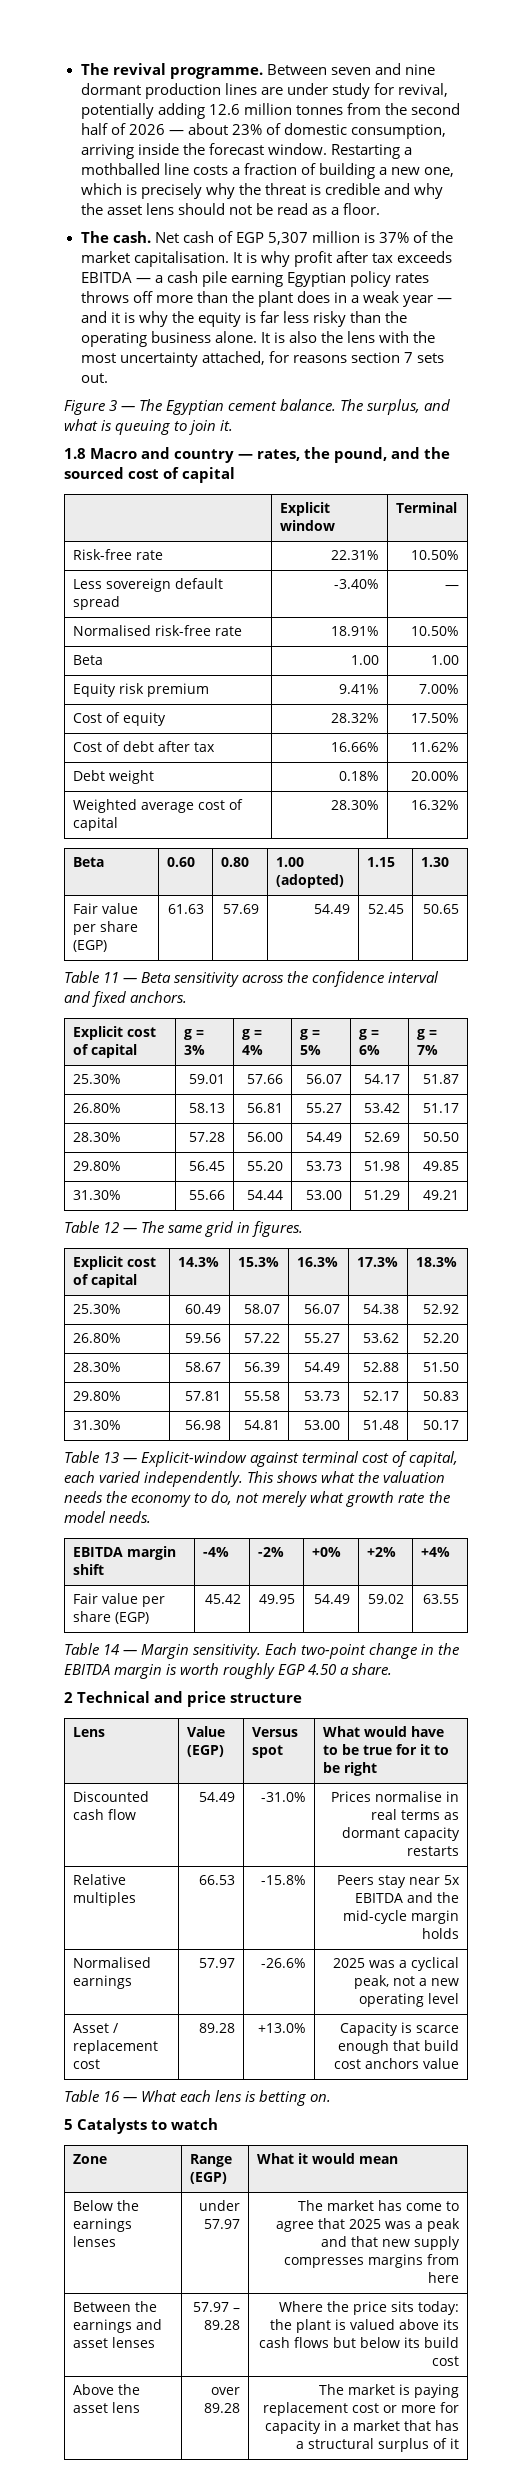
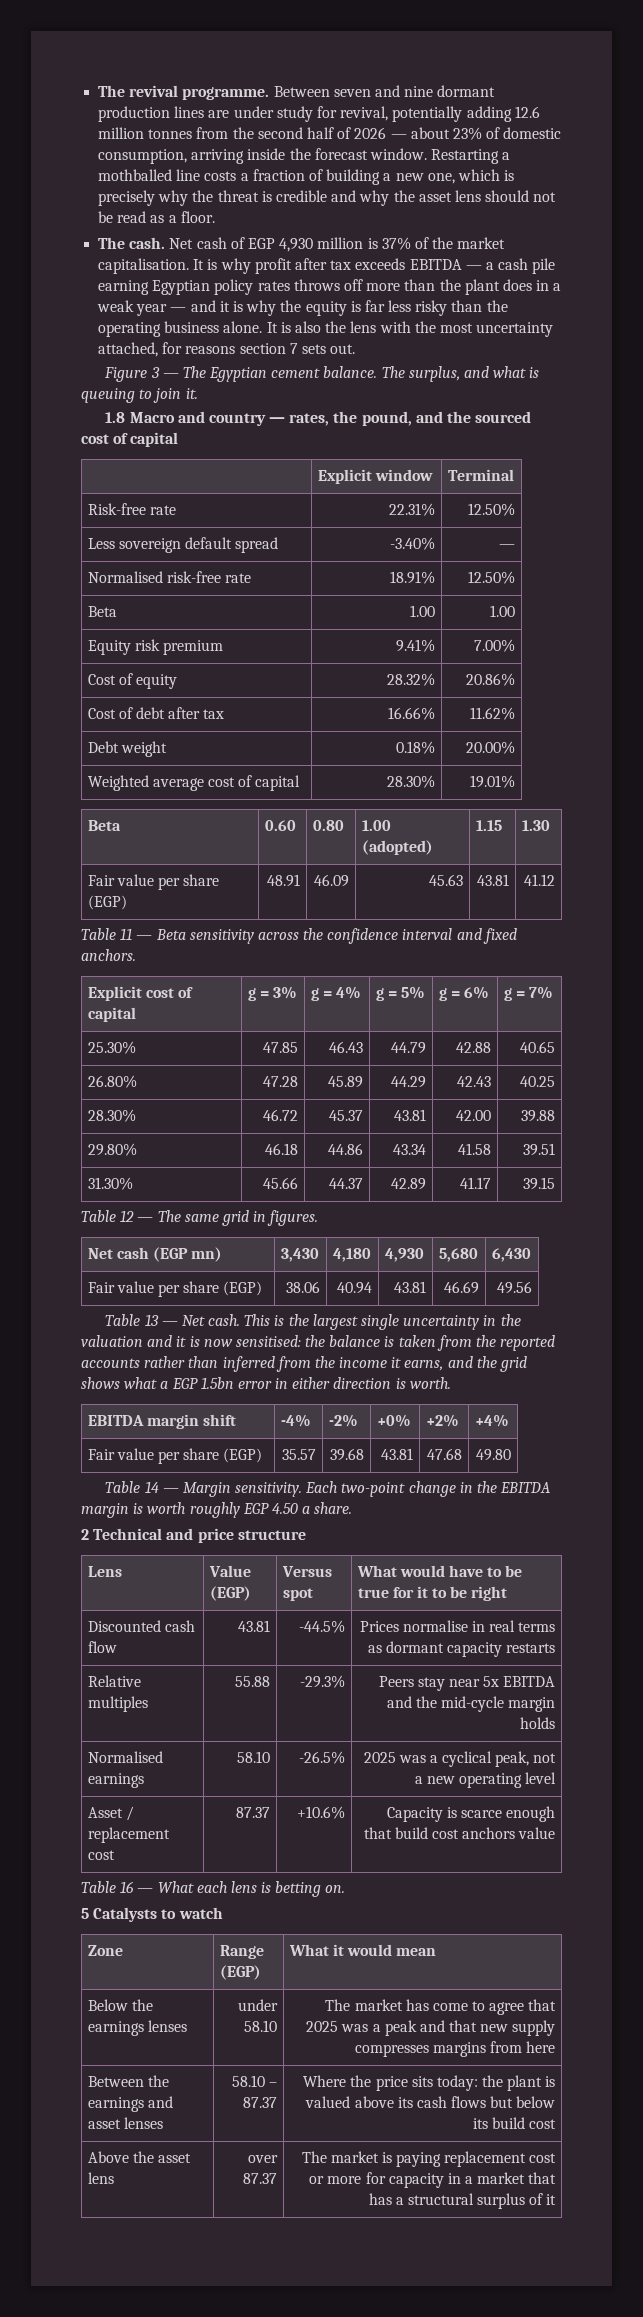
- Net cash of EGP 5,307 million is 37% of the market capitalisation.
+ Net cash of EGP 4,930 million is 37% of the market capitalisation.
- Risk-free rate | 22.31% | 10.50%
+ Risk-free rate | 22.31% | 12.50%
- Normalised risk-free rate | 18.91% | 10.50%
+ Normalised risk-free rate | 18.91% | 12.50%
- Cost of equity | 28.32% | 17.50%
+ Cost of equity | 28.32% | 20.86%
- Weighted average cost of capital | 28.30% | 16.32%
+ Weighted average cost of capital | 28.30% | 19.01%
- Fair value per share (EGP) | 61.63 | 57.69 | 54.49 | 52.45 | 50.65
+ Fair value per share (EGP) | 48.91 | 46.09 | 45.63 | 43.81 | 41.12
- 25.30% | 59.01 | 57.66 | 56.07 | 54.17 | 51.87
- 26.80% | 58.13 | 56.81 | 55.27 | 53.42 | 51.17
- 28.30% | 57.28 | 56.00 | 54.49 | 52.69 | 50.50
- 29.80% | 56.45 | 55.20 | 53.73 | 51.98 | 49.85
- 31.30% | 55.66 | 54.44 | 53.00 | 51.29 | 49.21
+ 25.30% | 47.85 | 46.43 | 44.79 | 42.88 | 40.65
+ 26.80% | 47.28 | 45.89 | 44.29 | 42.43 | 40.25
+ 28.30% | 46.72 | 45.37 | 43.81 | 42.00 | 39.88
+ 29.80% | 46.18 | 44.86 | 43.34 | 41.58 | 39.51
+ 31.30% | 45.66 | 44.37 | 42.89 | 41.17 | 39.15
- Explicit cost of capital | 14.3% | 15.3% | 16.3% | 17.3% | 18.3%
- 25.30% | 60.49 | 58.07 | 56.07 | 54.38 | 52.92
- 26.80% | 59.56 | 57.22 | 55.27 | 53.62 | 52.20
- 28.30% | 58.67 | 56.39 | 54.49 | 52.88 | 51.50
- 29.80% | 57.81 | 55.58 | 53.73 | 52.17 | 50.83
- 31.30% | 56.98 | 54.81 | 53.00 | 51.48 | 50.17
- Table 13 — Explicit-window against terminal cost of capital, each varied independently. This shows what the valuation needs the economy to do, not merely what growth rate the model needs.
+ Net cash (EGP mn) | 3,430 | 4,180 | 4,930 | 5,680 | 6,430
+ Fair value per share (EGP) | 38.06 | 40.94 | 43.81 | 46.69 | 49.56
+ Table 13 — Net cash. This is the largest single uncertainty in the valuation and it is now sensitised: the balance is taken from the reported accounts rather than inferred from the income it earns, and the grid shows what a EGP 1.5bn error in either direction is worth.
- Fair value per share (EGP) | 45.42 | 49.95 | 54.49 | 59.02 | 63.55
+ Fair value per share (EGP) | 35.57 | 39.68 | 43.81 | 47.68 | 49.80
- Discounted cash flow | 54.49 | -31.0% | Prices normalise in real terms as dormant capacity restarts
+ Discounted cash flow | 43.81 | -44.5% | Prices normalise in real terms as dormant capacity restarts
- Relative multiples | 66.53 | -15.8% | Peers stay near 5x EBITDA and the mid-cycle margin holds
+ Relative multiples | 55.88 | -29.3% | Peers stay near 5x EBITDA and the mid-cycle margin holds
- Normalised earnings | 57.97 | -26.6% | 2025 was a cyclical peak, not a new operating level
+ Normalised earnings | 58.10 | -26.5% | 2025 was a cyclical peak, not a new operating level
- Asset / replacement cost | 89.28 | +13.0% | Capacity is scarce enough that build cost anchors value
+ Asset / replacement cost | 87.37 | +10.6% | Capacity is scarce enough that build cost anchors value
- Below the earnings lenses | under 57.97 | The market has come to agree that 2025 was a peak and that new supply compresses margins from here
+ Below the earnings lenses | under 58.10 | The market has come to agree that 2025 was a peak and that new supply compresses margins from here
- Between the earnings and asset lenses | 57.97 – 89.28 | Where the price sits today: the plant is valued above its cash flows but below its build cost
+ Between the earnings and asset lenses | 58.10 – 87.37 | Where the price sits today: the plant is valued above its cash flows but below its build cost
- Above the asset lens | over 89.28 | The market is paying replacement cost or more for capacity in a market that has a structural surplus of it
+ Above the asset lens | over 87.37 | The market is paying replacement cost or more for capacity in a market that has a structural surplus of it

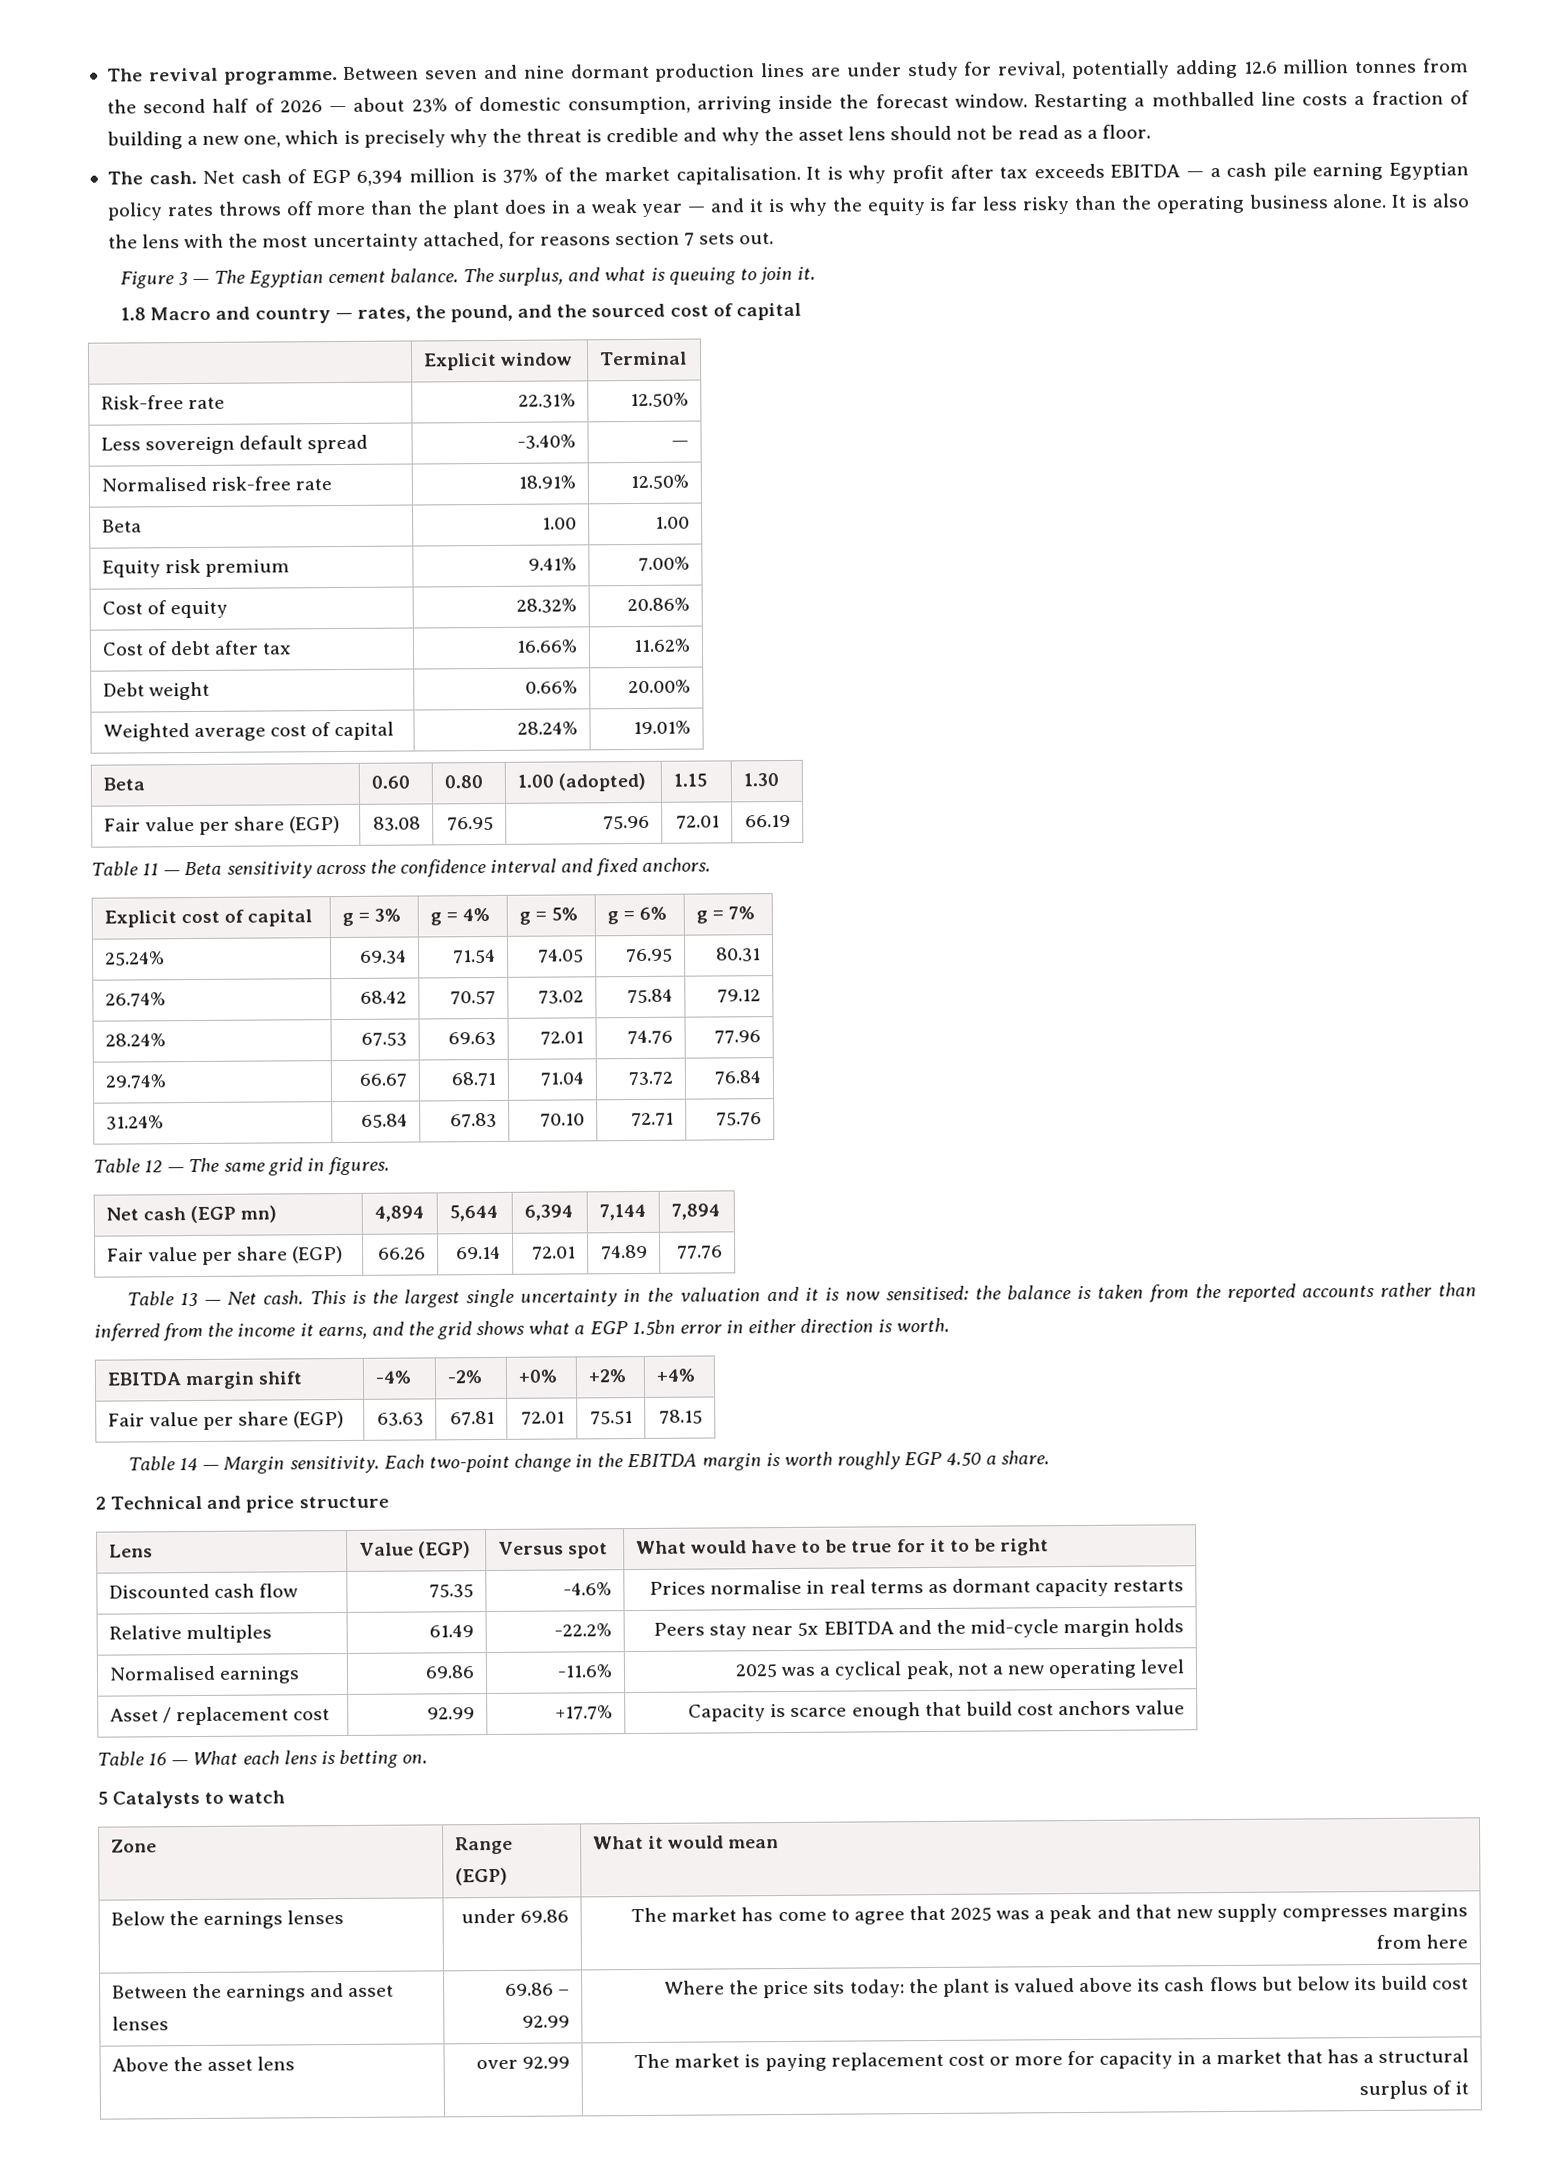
- Net cash of EGP 4,930 million is 37% of the market capitalisation.
+ Net cash of EGP 6,394 million is 37% of the market capitalisation.
- Debt weight | 0.18% | 20.00%
+ Debt weight | 0.66% | 20.00%
- Weighted average cost of capital | 28.30% | 19.01%
+ Weighted average cost of capital | 28.24% | 19.01%
- Fair value per share (EGP) | 48.91 | 46.09 | 45.63 | 43.81 | 41.12
+ Fair value per share (EGP) | 83.08 | 76.95 | 75.96 | 72.01 | 66.19
- 25.30% | 47.85 | 46.43 | 44.79 | 42.88 | 40.65
- 26.80% | 47.28 | 45.89 | 44.29 | 42.43 | 40.25
- 28.30% | 46.72 | 45.37 | 43.81 | 42.00 | 39.88
- 29.80% | 46.18 | 44.86 | 43.34 | 41.58 | 39.51
- 31.30% | 45.66 | 44.37 | 42.89 | 41.17 | 39.15
+ 25.24% | 69.34 | 71.54 | 74.05 | 76.95 | 80.31
+ 26.74% | 68.42 | 70.57 | 73.02 | 75.84 | 79.12
+ 28.24% | 67.53 | 69.63 | 72.01 | 74.76 | 77.96
+ 29.74% | 66.67 | 68.71 | 71.04 | 73.72 | 76.84
+ 31.24% | 65.84 | 67.83 | 70.10 | 72.71 | 75.76
- Net cash (EGP mn) | 3,430 | 4,180 | 4,930 | 5,680 | 6,430
- Fair value per share (EGP) | 38.06 | 40.94 | 43.81 | 46.69 | 49.56
+ Net cash (EGP mn) | 4,894 | 5,644 | 6,394 | 7,144 | 7,894
+ Fair value per share (EGP) | 66.26 | 69.14 | 72.01 | 74.89 | 77.76
- Fair value per share (EGP) | 35.57 | 39.68 | 43.81 | 47.68 | 49.80
+ Fair value per share (EGP) | 63.63 | 67.81 | 72.01 | 75.51 | 78.15
- Discounted cash flow | 43.81 | -44.5% | Prices normalise in real terms as dormant capacity restarts
+ Discounted cash flow | 75.35 | -4.6% | Prices normalise in real terms as dormant capacity restarts
- Relative multiples | 55.88 | -29.3% | Peers stay near 5x EBITDA and the mid-cycle margin holds
+ Relative multiples | 61.49 | -22.2% | Peers stay near 5x EBITDA and the mid-cycle margin holds
- Normalised earnings | 58.10 | -26.5% | 2025 was a cyclical peak, not a new operating level
+ Normalised earnings | 69.86 | -11.6% | 2025 was a cyclical peak, not a new operating level
- Asset / replacement cost | 87.37 | +10.6% | Capacity is scarce enough that build cost anchors value
+ Asset / replacement cost | 92.99 | +17.7% | Capacity is scarce enough that build cost anchors value
- Below the earnings lenses | under 58.10 | The market has come to agree that 2025 was a peak and that new supply compresses margins from here
+ Below the earnings lenses | under 69.86 | The market has come to agree that 2025 was a peak and that new supply compresses margins from here
- Between the earnings and asset lenses | 58.10 – 87.37 | Where the price sits today: the plant is valued above its cash flows but below its build cost
+ Between the earnings and asset lenses | 69.86 – 92.99 | Where the price sits today: the plant is valued above its cash flows but below its build cost
- Above the asset lens | over 87.37 | The market is paying replacement cost or more for capacity in a market that has a structural surplus of it
+ Above the asset lens | over 92.99 | The market is paying replacement cost or more for capacity in a market that has a structural surplus of it

